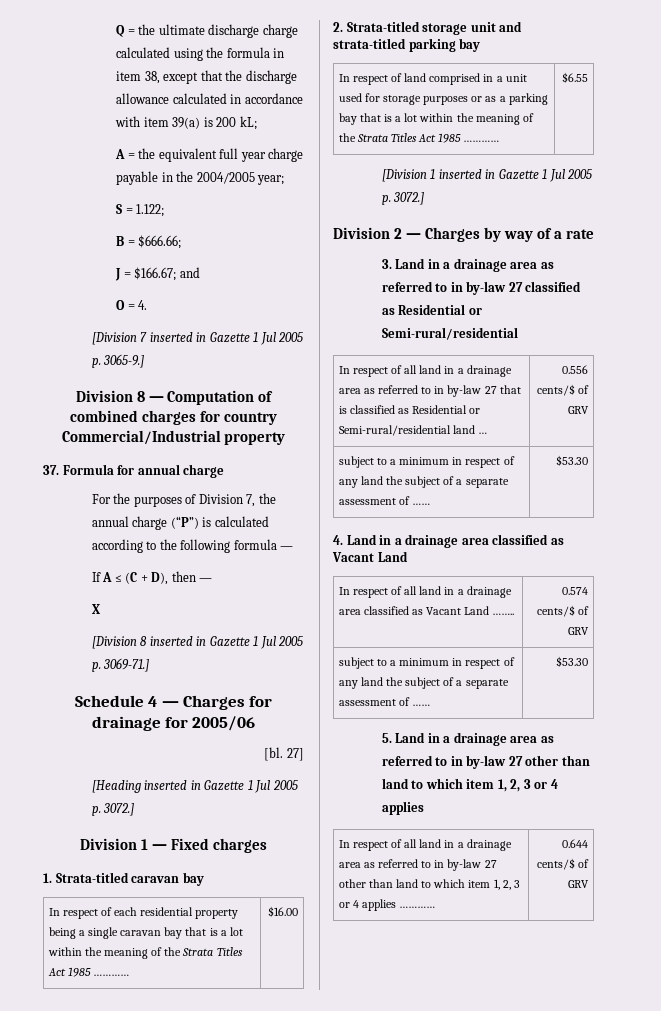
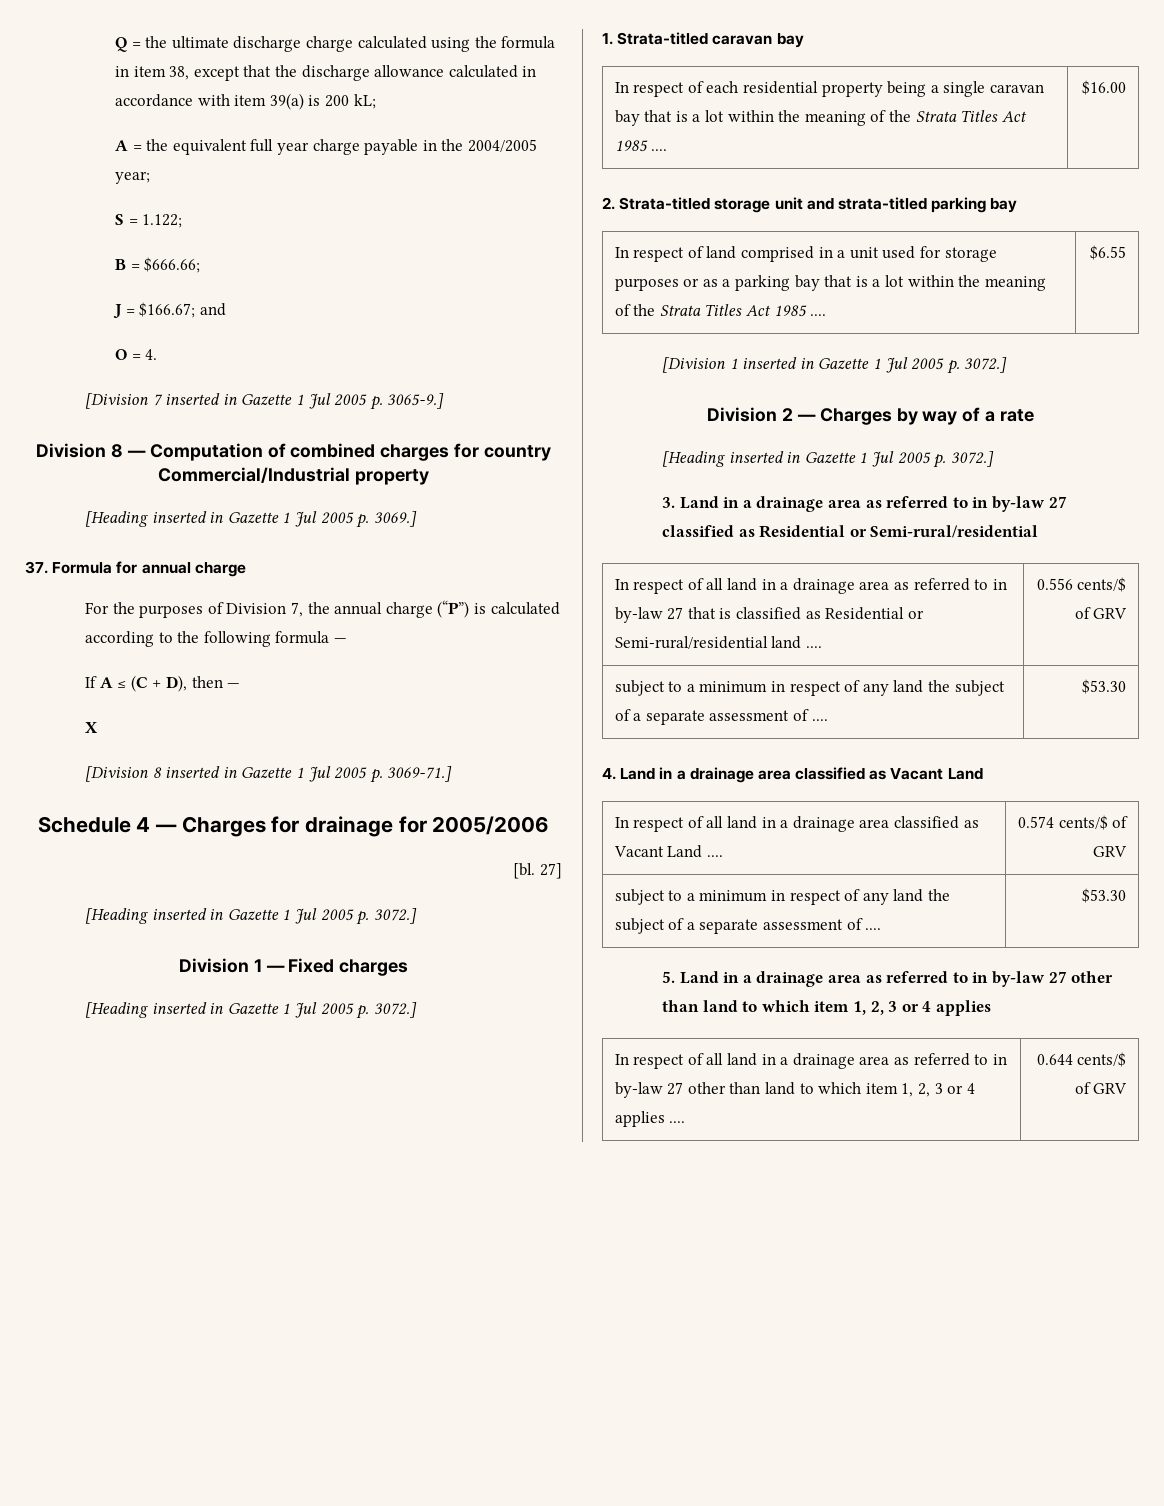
+ [Heading inserted in Gazette 1 Jul 2005 p. 3069.]
- Schedule 4 — Charges for drainage for 2005/06
+ Schedule 4 — Charges for drainage for 2005/2006
  Division 1 — Fixed charges
+ [Heading inserted in Gazette 1 Jul 2005 p. 3072.]
- In respect of each residential property being a single caravan bay that is a lot within the meaning of the Strata Titles Act 1985 ………… | $16.00
+ In respect of each residential property being a single caravan bay that is a lot within the meaning of the Strata Titles Act 1985 .... | $16.00
- In respect of land comprised in a unit used for storage purposes or as a parking bay that is a lot within the meaning of the Strata Titles Act 1985 ………… | $6.55
+ In respect of land comprised in a unit used for storage purposes or as a parking bay that is a lot within the meaning of the Strata Titles Act 1985 .... | $6.55
  Division 2 — Charges by way of a rate
+ [Heading inserted in Gazette 1 Jul 2005 p. 3072.]
- In respect of all land in a drainage area as referred to in by-law 27 that is classified as Residential or Semi-rural/residential land … | 0.556 cents/$ of GRV
- subject to a minimum in respect of any land the subject of a separate assessment of …… | $53.30
+ In respect of all land in a drainage area as referred to in by-law 27 that is classified as Residential or Semi-rural/residential land .... | 0.556 cents/$ of GRV
+ subject to a minimum in respect of any land the subject of a separate assessment of .... | $53.30
- In respect of all land in a drainage area classified as Vacant Land …….. | 0.574 cents/$ of GRV
- subject to a minimum in respect of any land the subject of a separate assessment of …… | $53.30
+ In respect of all land in a drainage area classified as Vacant Land .... | 0.574 cents/$ of GRV
+ subject to a minimum in respect of any land the subject of a separate assessment of .... | $53.30
- In respect of all land in a drainage area as referred to in by-law 27 other than land to which item 1, 2, 3 or 4 applies ………… | 0.644 cents/$ of GRV
+ In respect of all land in a drainage area as referred to in by-law 27 other than land to which item 1, 2, 3 or 4 applies .... | 0.644 cents/$ of GRV

